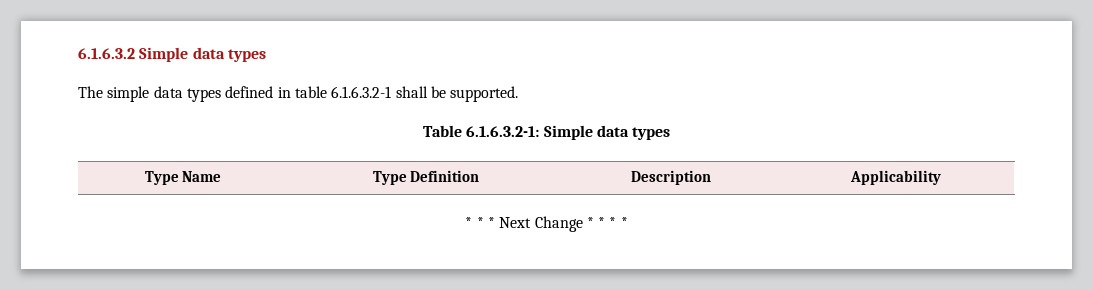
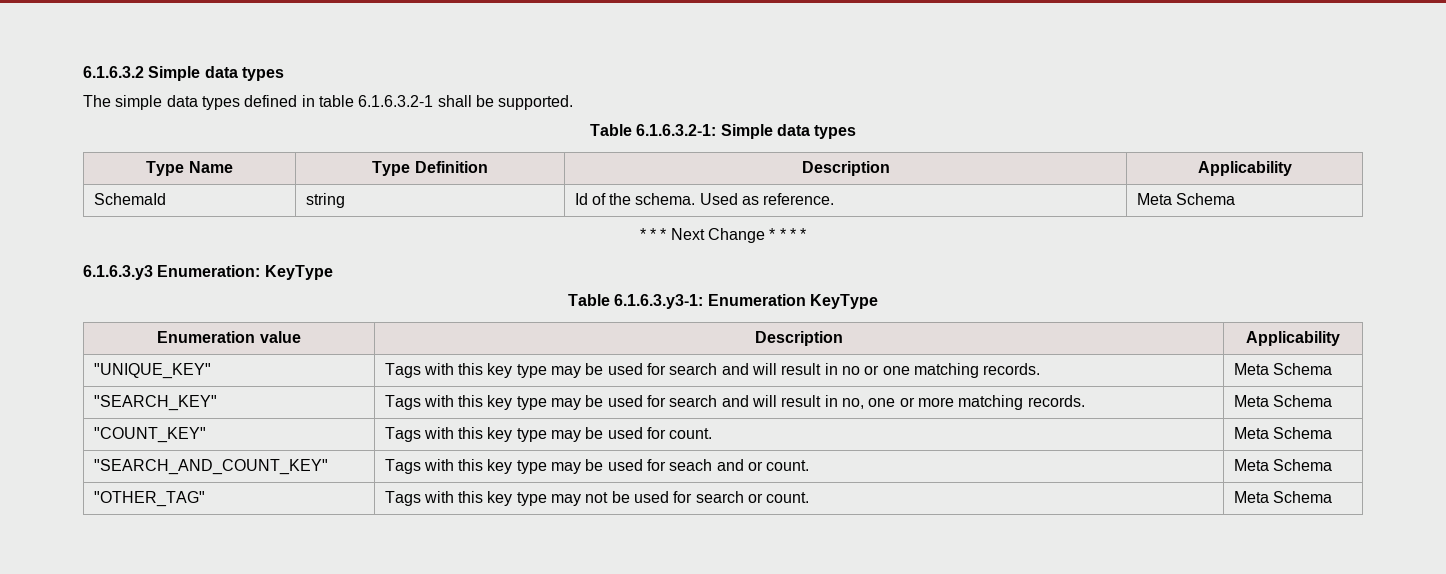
+ SchemaId | string | Id of the schema. Used as reference. | Meta Schema
+ 6.1.6.3.y3 Enumeration: KeyType
+ Table 6.1.6.3.y3-1: Enumeration KeyType
+ Enumeration value | Description | Applicability
+ "UNIQUE_KEY" | Tags with this key type may be used for search and will result in no or one matching records. | Meta Schema
+ "SEARCH_KEY" | Tags with this key type may be used for search and will result in no, one or more matching records. | Meta Schema
+ "COUNT_KEY" | Tags with this key type may be used for count. | Meta Schema
+ "SEARCH_AND_COUNT_KEY" | Tags with this key type may be used for seach and or count. | Meta Schema
+ "OTHER_TAG" | Tags with this key type may not be used for search or count. | Meta Schema

